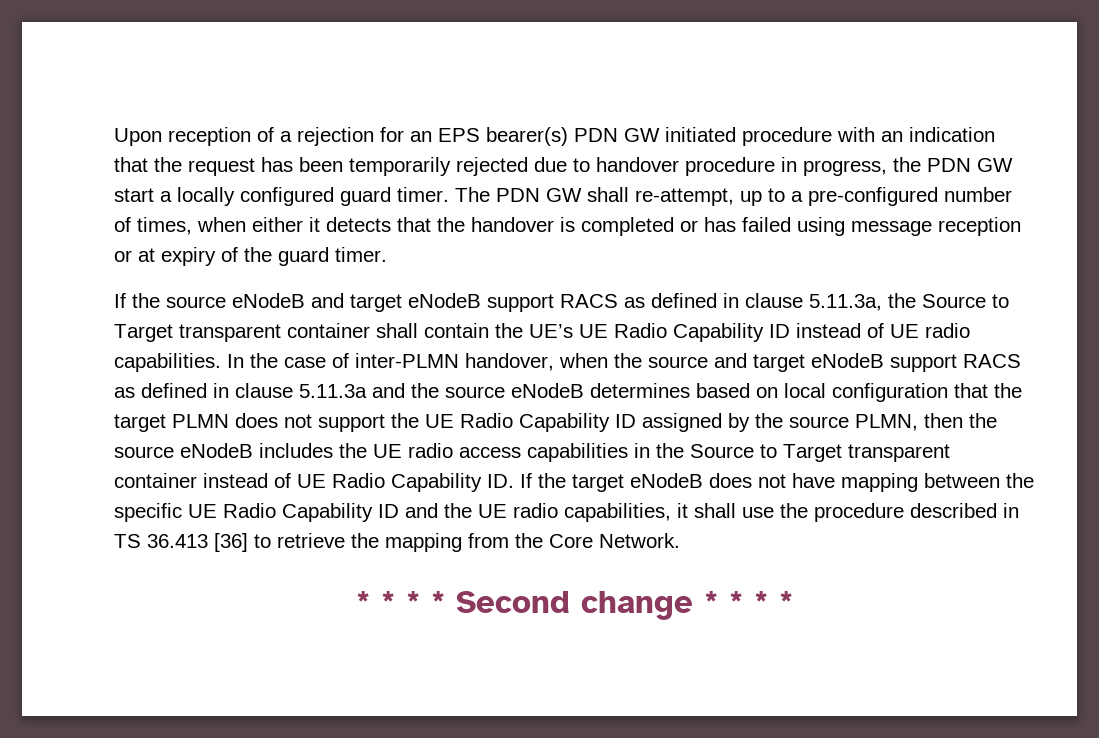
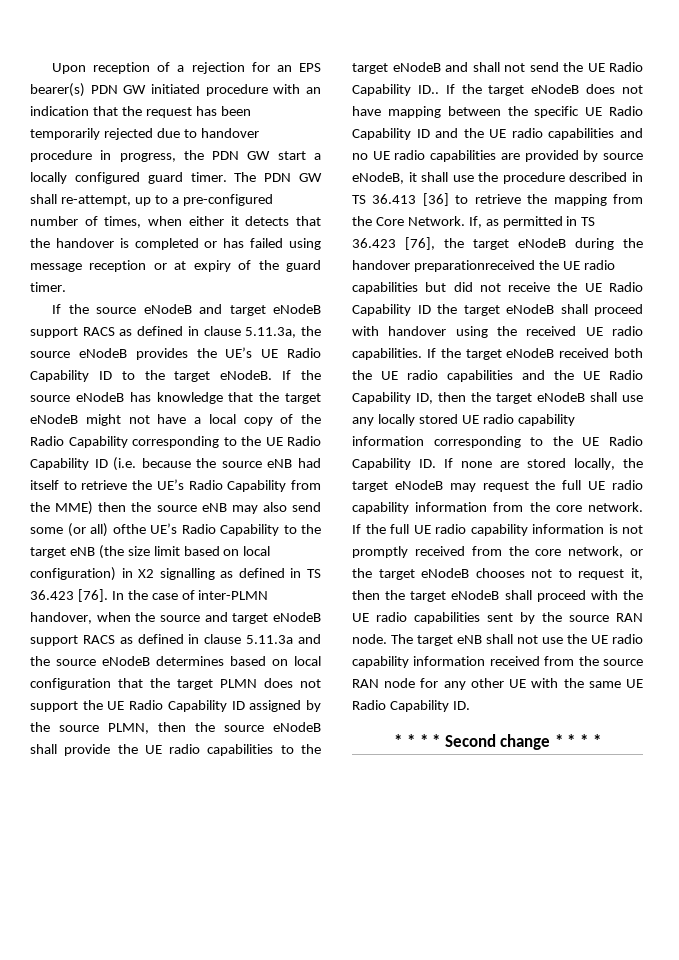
- If the source eNodeB and target eNodeB support RACS as defined in clause 5.11.3a, the Source to Target transparent container shall contain the UE’s UE Radio Capability ID instead of UE radio capabilities.
+ If the source eNodeB and target eNodeB support RACS as defined in clause 5.11.3a, the source eNodeB provides the UE’s UE Radio Capability ID to the target eNodeB. If the source eNodeB has knowledge that the target eNodeB might not have a local copy of the Radio Capability corresponding to the UE Radio Capability ID (i.e. because the source eNB had itself to retrieve the UE’s Radio Capability from the MME) then the source eNB may also send some (or all) ofthe UE’s Radio Capability to the target eNB (the size limit based on local configuration) in X2 signalling as defined in TS 36.423 [76].
- In the case of inter-PLMN handover, when the source and target eNodeB support RACS as defined in clause 5.11.3a and the source eNodeB determines based on local configuration that the target PLMN does not support the UE Radio Capability ID assigned by the source PLMN, then the source eNodeB includes the UE radio access capabilities in the Source to Target transparent container instead of UE Radio Capability ID. If the target eNodeB does not have mapping between the specific UE Radio Capability ID and the UE radio capabilities, it shall use the procedure described in TS 36.413 [36] to retrieve the mapping from the Core Network.
+ In the case of inter-PLMN handover, when the source and target eNodeB support RACS as defined in clause 5.11.3a and the source eNodeB determines based on local configuration that the target PLMN does not support the UE Radio Capability ID assigned by the source PLMN, then the source eNodeB shall provide the UE radio capabilities to the target eNodeB and shall not send the UE Radio Capability ID.. If the target eNodeB does not have mapping between the specific UE Radio Capability ID and the UE radio capabilities and no UE radio capabilities are provided by source eNodeB, it shall use the procedure described in TS 36.413 [36] to retrieve the mapping from the Core Network. If, as permitted in TS 36.423 [76], the target eNodeB during the handover preparationreceived the UE radio capabilities but did not receive the UE Radio Capability ID the target eNodeB shall proceed with handover using the received UE radio capabilities. If the target eNodeB received both the UE radio capabilities and the UE Radio Capability ID, then the target eNodeB shall use any locally stored UE radio capability information corresponding to the UE Radio Capability ID. If none are stored locally, the target eNodeB may request the full UE radio capability information from the core network. If the full UE radio capability information is not promptly received from the core network, or the target eNodeB chooses not to request it, then the target eNodeB shall proceed with the UE radio capabilities sent by the source RAN node. The target eNB shall not use the UE radio capability information received from the source RAN node for any other UE with the same UE Radio Capability ID.

